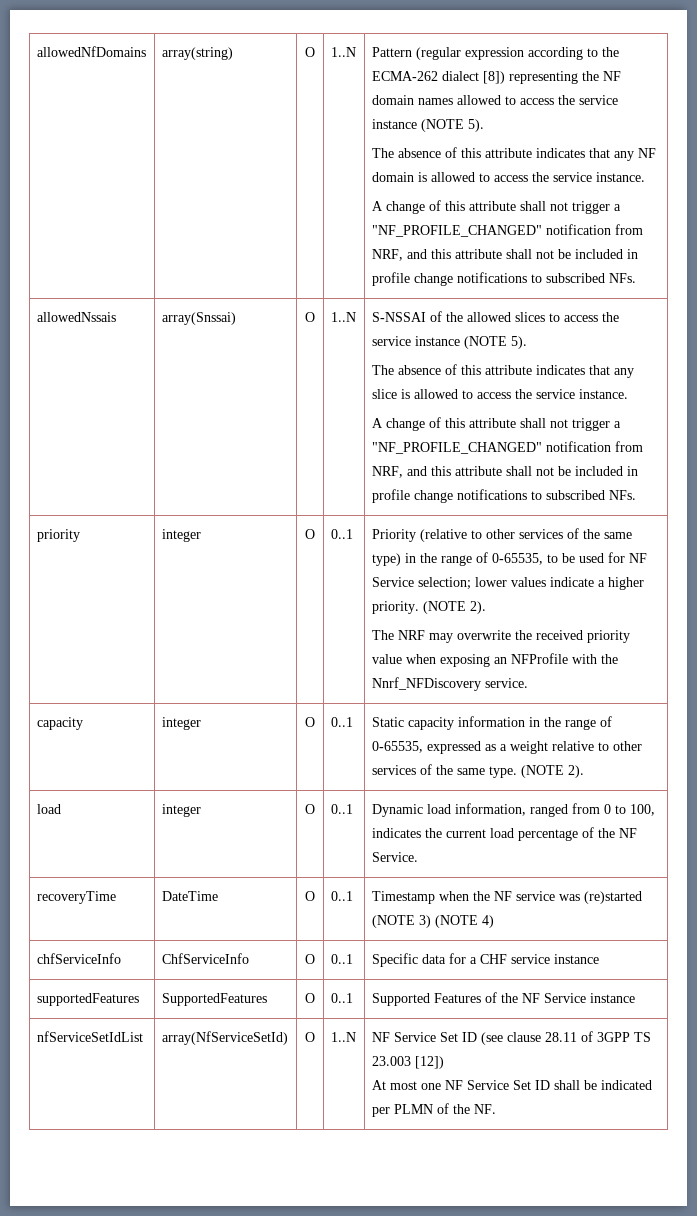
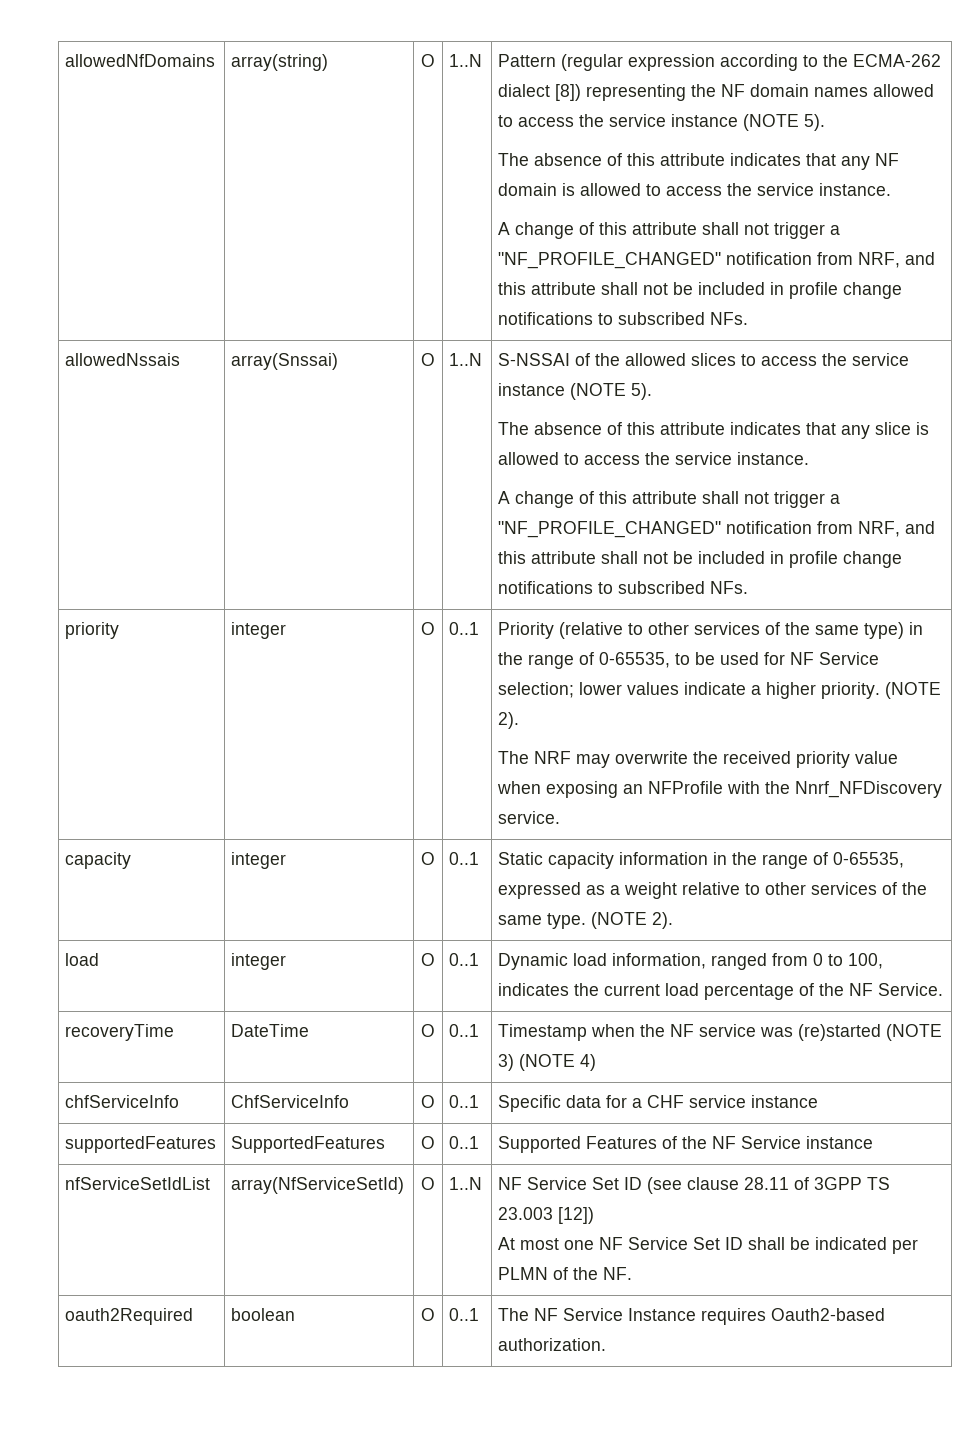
+ oauth2Required | boolean | O | 0..1 | The NF Service Instance requires Oauth2-based authorization.

